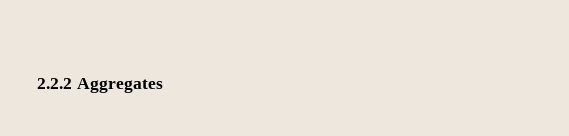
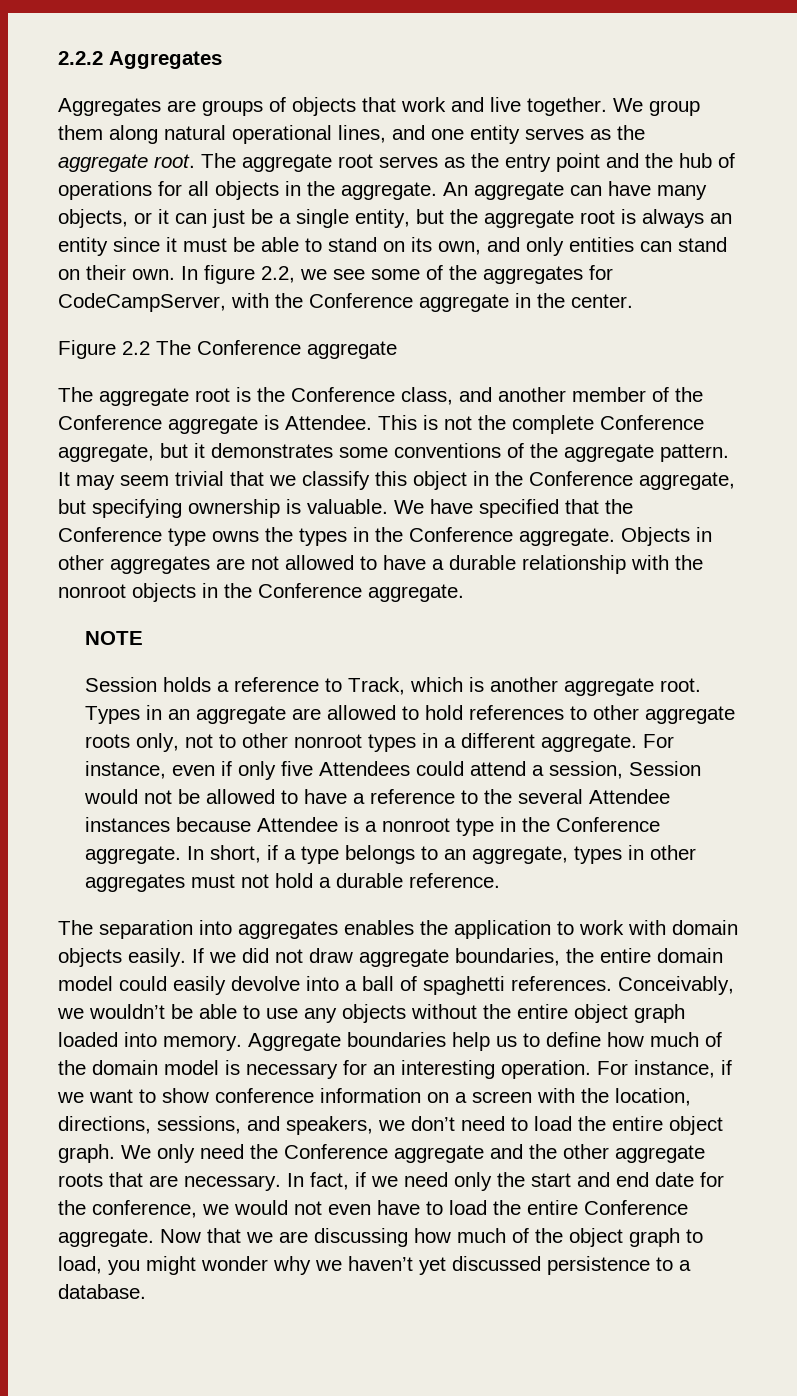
+ Aggregates are groups of objects that work and live together. We group them along natural operational lines, and one entity serves as the aggregate root. The aggregate root serves as the entry point and the hub of operations for all objects in the aggregate. An aggregate can have many objects, or it can just be a single entity, but the aggregate root is always an entity since it must be able to stand on its own, and only entities can stand on their own. In figure 2.2, we see some of the aggregates for CodeCampServer, with the Conference aggregate in the center.
+ Figure 2.2 The Conference aggregate
+ The aggregate root is the Conference class, and another member of the Conference aggregate is Attendee. This is not the complete Conference aggregate, but it demonstrates some conventions of the aggregate pattern. It may seem trivial that we classify this object in the Conference aggregate, but specifying ownership is valuable. We have specified that the Conference type owns the types in the Conference aggregate. Objects in other aggregates are not allowed to have a durable relationship with the nonroot objects in the Conference aggregate.
+ NOTE
+ Session holds a reference to Track, which is another aggregate root. Types in an aggregate are allowed to hold references to other aggregate roots only, not to other nonroot types in a different aggregate. For instance, even if only five Attendees could attend a session, Session would not be allowed to have a reference to the several Attendee instances because Attendee is a nonroot type in the Conference aggregate. In short, if a type belongs to an aggregate, types in other aggregates must not hold a durable reference.
+ The separation into aggregates enables the application to work with domain objects easily. If we did not draw aggregate boundaries, the entire domain model could easily devolve into a ball of spaghetti references. Conceivably, we wouldn’t be able to use any objects without the entire object graph loaded into memory. Aggregate boundaries help us to define how much of the domain model is necessary for an interesting operation. For instance, if we want to show conference information on a screen with the location, directions, sessions, and speakers, we don’t need to load the entire object graph. We only need the Conference aggregate and the other aggregate roots that are necessary. In fact, if we need only the start and end date for the conference, we would not even have to load the entire Conference aggregate. Now that we are discussing how much of the object graph to load, you might wonder why we haven’t yet discussed persistence to a database.

